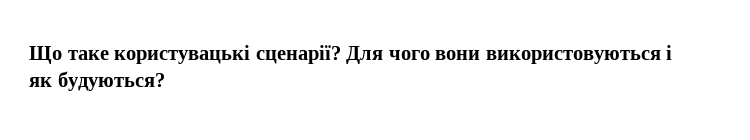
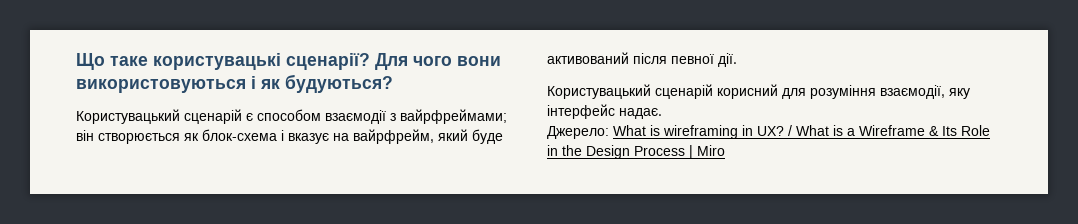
+ Користувацький сценарій є способом взаємодії з вайрфреймами; він створюється як блок-схема і вказує на вайрфрейм, який буде активований після певної дії.
+ Користувацький сценарій корисний для розуміння взаємодії, яку інтерфейс надає.
+ Джерело: What is wireframing in UX? / What is a Wireframe & Its Role in the Design Process | Miro

